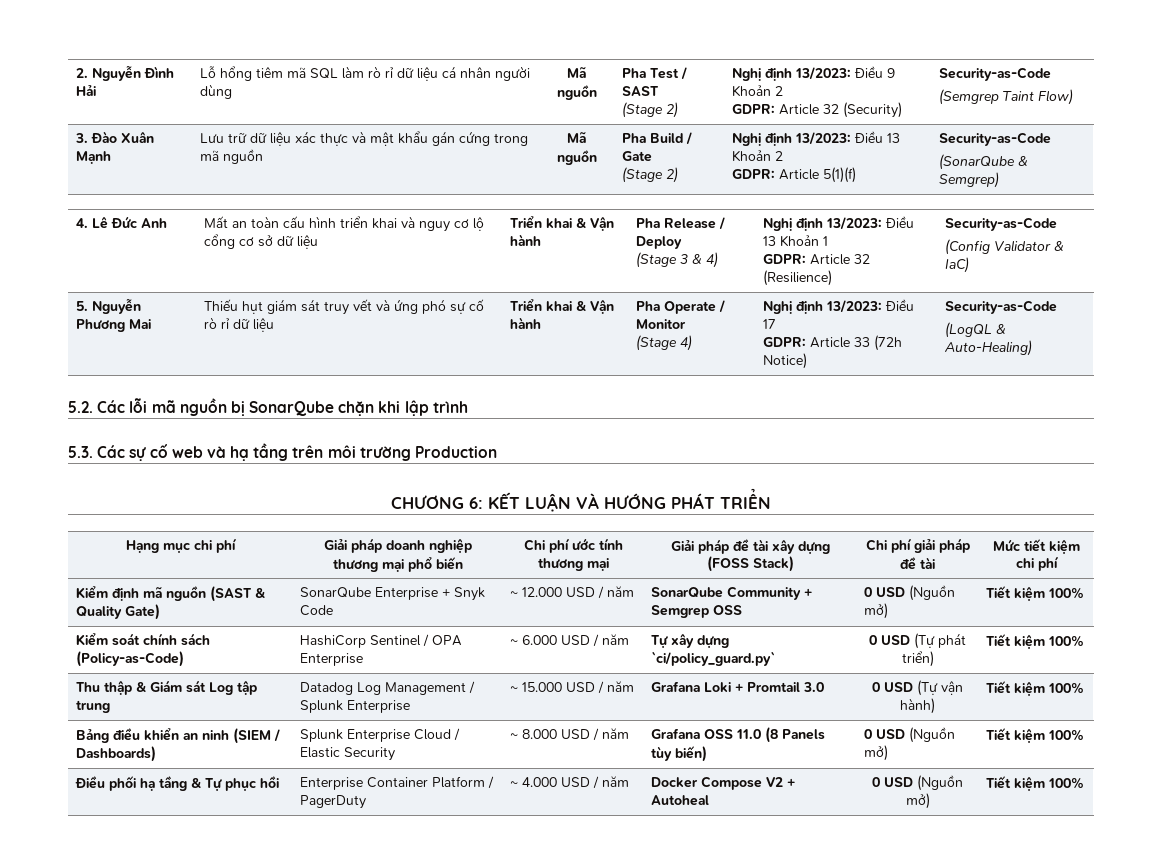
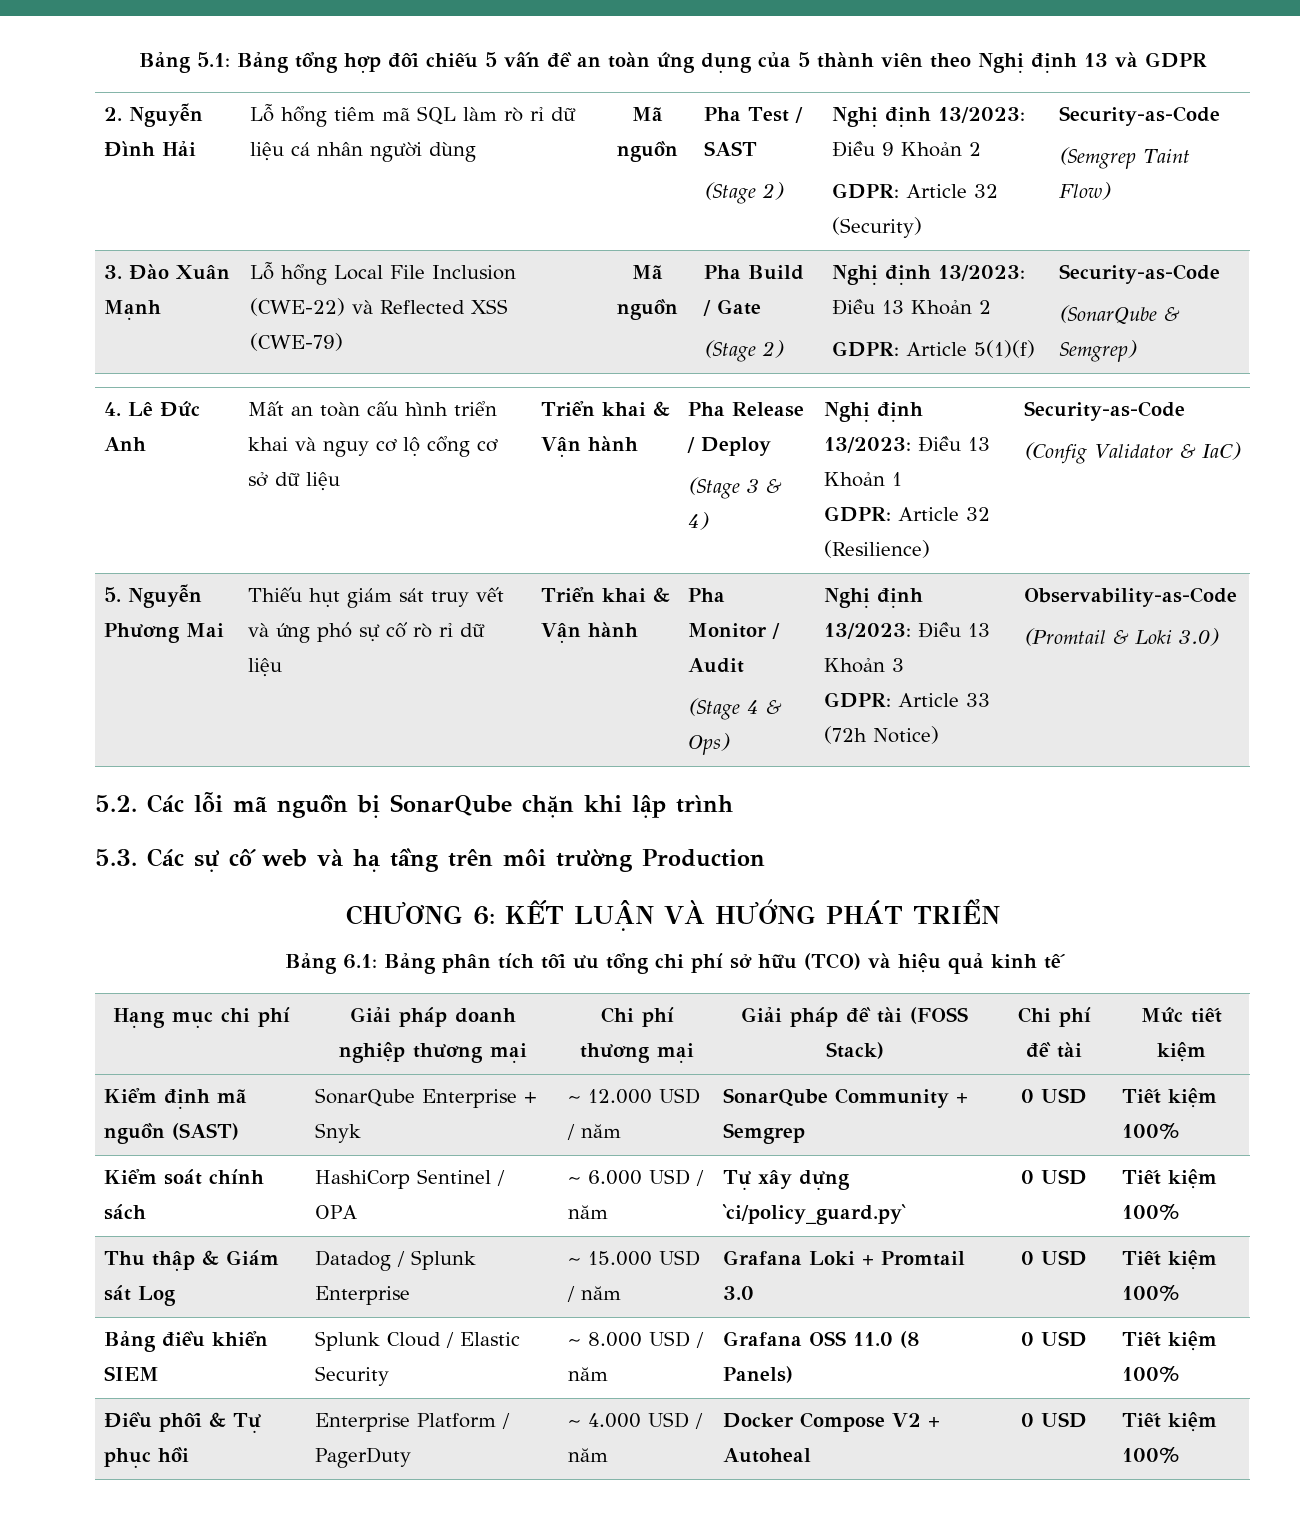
+ Bảng 5.1: Bảng tổng hợp đối chiếu 5 vấn đề an toàn ứng dụng của 5 thành viên theo Nghị định 13 và GDPR
- 3. Đào Xuân Mạnh | Lưu trữ dữ liệu xác thực và mật khẩu gán cứng trong mã nguồn | Mã nguồn | Pha Build / Gate
+ 3. Đào Xuân Mạnh | Lỗ hổng Local File Inclusion (CWE-22) và Reflected XSS (CWE-79) | Mã nguồn | Pha Build / Gate
- Pha Operate / Monitor
- (Stage 4) | Nghị định 13/2023: Điều 17
+ Pha Monitor / Audit
+ (Stage 4 & Ops) | Nghị định 13/2023: Điều 13 Khoản 3
- GDPR: Article 33 (72h Notice) | Security-as-Code
- (LogQL & Auto-Healing)
+ GDPR: Article 33 (72h Notice) | Observability-as-Code
+ (Promtail & Loki 3.0)
+ Bảng 6.1: Bảng phân tích tối ưu tổng chi phí sở hữu (TCO) và hiệu quả kinh tế
- Hạng mục chi phí | Giải pháp doanh nghiệp thương mại phổ biến | Chi phí ước tính thương mại | Giải pháp đề tài xây dựng (FOSS Stack) | Chi phí giải pháp đề tài | Mức tiết kiệm chi phí
+ Hạng mục chi phí | Giải pháp doanh nghiệp thương mại | Chi phí thương mại | Giải pháp đề tài (FOSS Stack) | Chi phí đề tài | Mức tiết kiệm
- Kiểm định mã nguồn (SAST & Quality Gate) | SonarQube Enterprise + Snyk Code | ~ 12.000 USD / năm | SonarQube Community + Semgrep OSS | 0 USD (Nguồn mở) | Tiết kiệm 100%
+ Kiểm định mã nguồn (SAST) | SonarQube Enterprise + Snyk | ~ 12.000 USD / năm | SonarQube Community + Semgrep | 0 USD | Tiết kiệm 100%
- Kiểm soát chính sách (Policy-as-Code) | HashiCorp Sentinel / OPA Enterprise | ~ 6.000 USD / năm | Tự xây dựng `ci/policy_guard.py` | 0 USD (Tự phát triển) | Tiết kiệm 100%
+ Kiểm soát chính sách | HashiCorp Sentinel / OPA | ~ 6.000 USD / năm | Tự xây dựng `ci/policy_guard.py` | 0 USD | Tiết kiệm 100%
- Thu thập & Giám sát Log tập trung | Datadog Log Management / Splunk Enterprise | ~ 15.000 USD / năm | Grafana Loki + Promtail 3.0 | 0 USD (Tự vận hành) | Tiết kiệm 100%
+ Thu thập & Giám sát Log | Datadog / Splunk Enterprise | ~ 15.000 USD / năm | Grafana Loki + Promtail 3.0 | 0 USD | Tiết kiệm 100%
- Bảng điều khiển an ninh (SIEM / Dashboards) | Splunk Enterprise Cloud / Elastic Security | ~ 8.000 USD / năm | Grafana OSS 11.0 (8 Panels tùy biến) | 0 USD (Nguồn mở) | Tiết kiệm 100%
+ Bảng điều khiển SIEM | Splunk Cloud / Elastic Security | ~ 8.000 USD / năm | Grafana OSS 11.0 (8 Panels) | 0 USD | Tiết kiệm 100%
- Điều phối hạ tầng & Tự phục hồi | Enterprise Container Platform / PagerDuty | ~ 4.000 USD / năm | Docker Compose V2 + Autoheal | 0 USD (Nguồn mở) | Tiết kiệm 100%
+ Điều phối & Tự phục hồi | Enterprise Platform / PagerDuty | ~ 4.000 USD / năm | Docker Compose V2 + Autoheal | 0 USD | Tiết kiệm 100%

